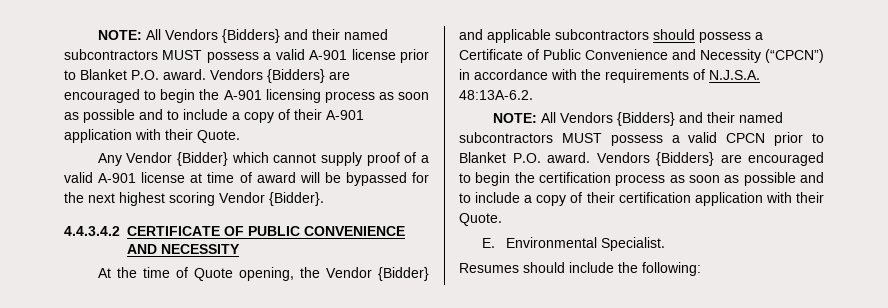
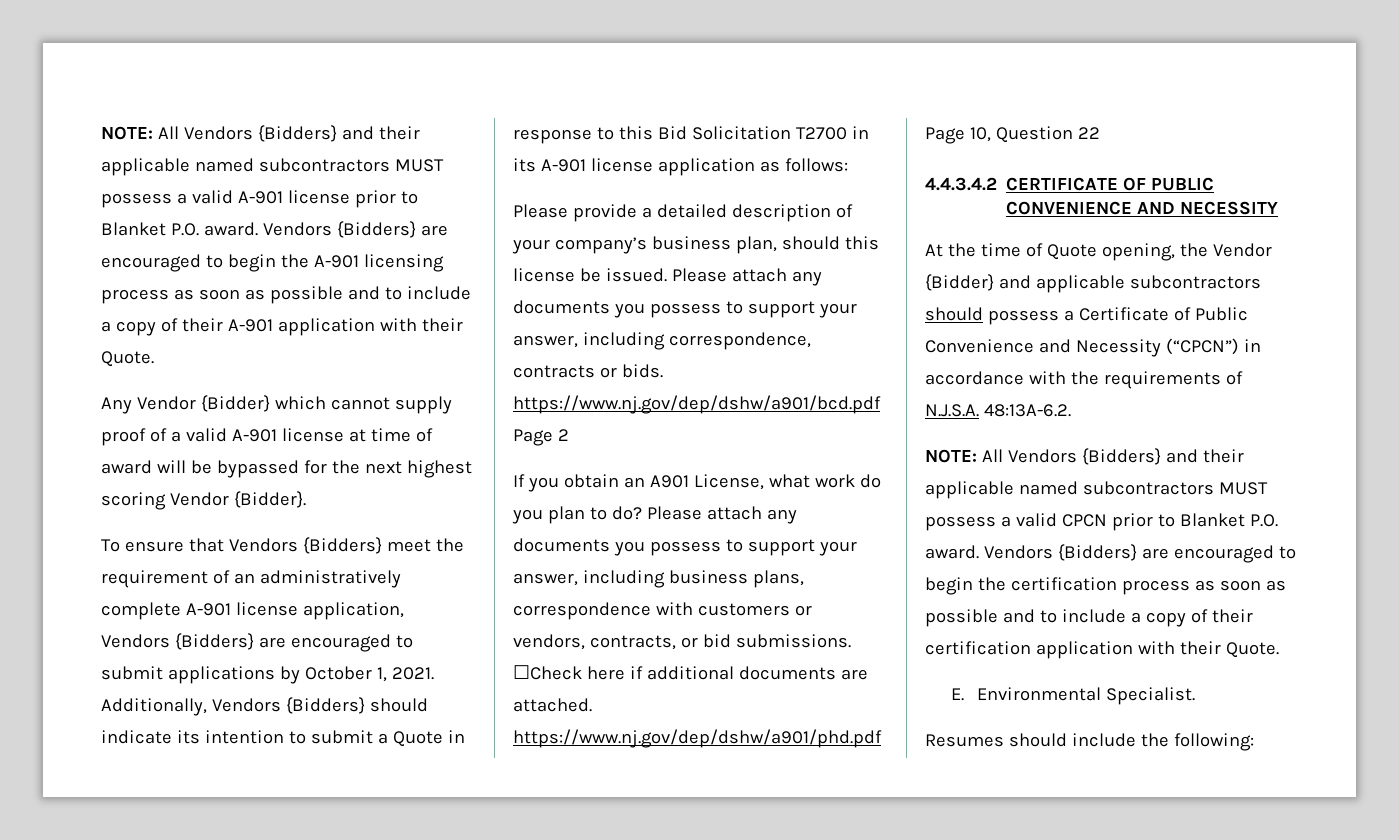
- NOTE: All Vendors {Bidders} and their named subcontractors MUST possess a valid A-901 license prior to Blanket P.O. award.
+ NOTE: All Vendors {Bidders} and their applicable named subcontractors MUST possess a valid A-901 license prior to Blanket P.O. award.
+ To ensure that Vendors {Bidders} meet the requirement of an administratively complete A-901 license application, Vendors {Bidders} are encouraged to submit applications by October 1, 2021. Additionally, Vendors {Bidders} should indicate its intention to submit a Quote in response to this Bid Solicitation T2700 in its A-901 license application as follows:
+ Please provide a detailed description of your company’s business plan, should this license be issued. Please attach any documents you possess to support your answer, including correspondence, contracts or bids. https://www.nj.gov/dep/dshw/a901/bcd.pdf Page 2
+ If you obtain an A901 License, what work do you plan to do? Please attach any documents you possess to support your answer, including business plans, correspondence with customers or vendors, contracts, or bid submissions. ☐Check here if additional documents are attached. https://www.nj.gov/dep/dshw/a901/phd.pdf Page 10, Question 22
- NOTE: All Vendors {Bidders} and their named subcontractors MUST possess a valid CPCN prior to Blanket P.O. award.
+ NOTE: All Vendors {Bidders} and their applicable named subcontractors MUST possess a valid CPCN prior to Blanket P.O. award.

